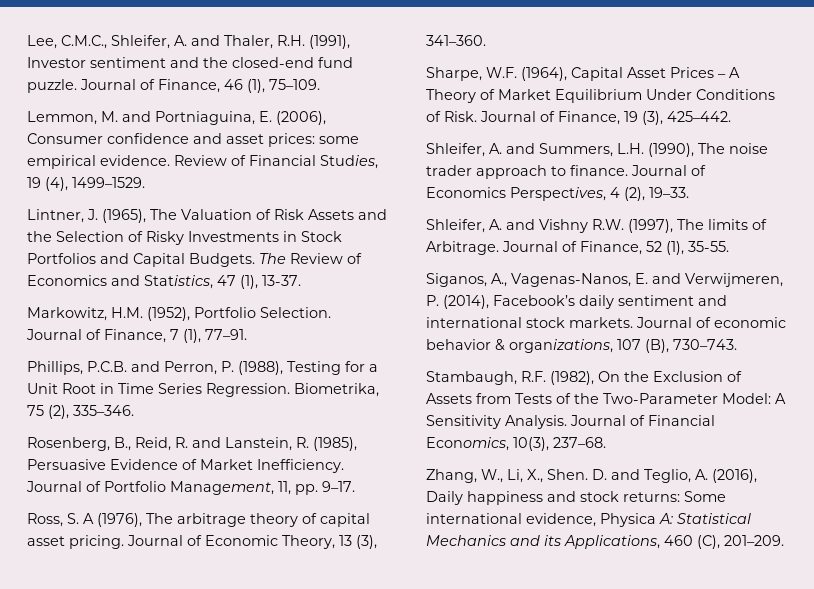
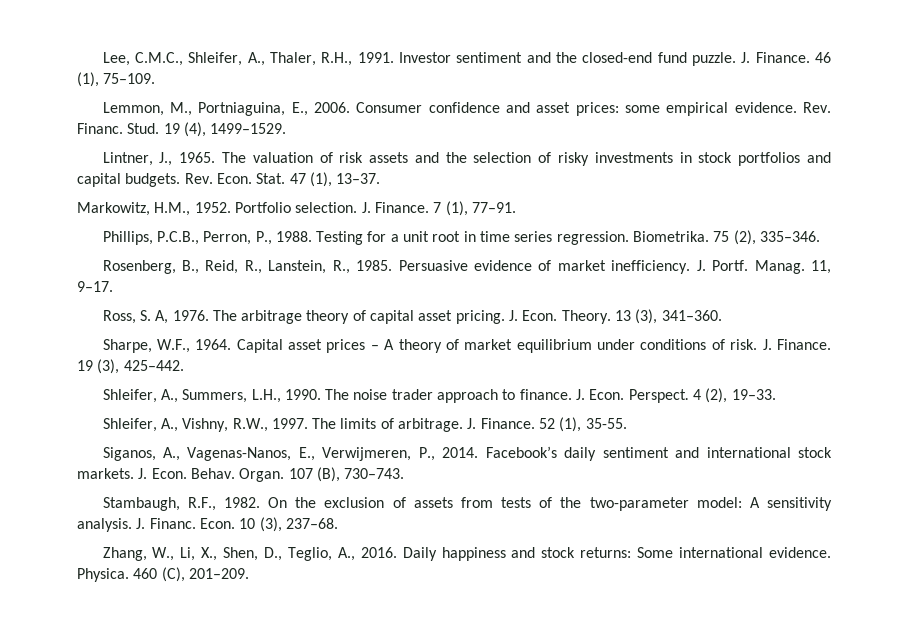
- Lee, C.M.C., Shleifer, A. and Thaler, R.H. (1991), Investor sentiment and the closed-end fund puzzle.
+ Lee, C.M.C., Shleifer, A., Thaler, R.H., 1991. Investor sentiment and the closed-end fund puzzle.
- Journal of Finance, 46 (1), 75–109.
+ J. Finance. 46 (1), 75–109.
- Lemmon, M. and Portniaguina, E. (2006), Consumer confidence and asset prices: some empirical evidence.
+ Lemmon, M., Portniaguina, E., 2006. Consumer confidence and asset prices: some empirical evidence.
- Review of Financial Studies, 19 (4), 1499–1529.
+ Rev. Financ. Stud. 19 (4), 1499–1529.
- Lintner, J. (1965), The Valuation of Risk Assets and the Selection of Risky Investments in Stock Portfolios and Capital Budgets. The Review of Economics and Statistics, 47 (1), 13-37.
- Markowitz, H.M. (1952), Portfolio Selection. Journal of Finance, 7 (1), 77–91.
- Phillips, P.C.B. and Perron, P. (1988), Testing for a Unit Root in Time Series Regression. Biometrika, 75 (2), 335–346.
+ Lintner, J., 1965. The valuation of risk assets and the selection of risky investments in stock portfolios and capital budgets. Rev. Econ. Stat. 47 (1), 13–37.
+ Markowitz, H.M., 1952. Portfolio selection. J. Finance. 7 (1), 77–91.
+ Phillips, P.C.B., Perron, P., 1988. Testing for a unit root in time series regression. Biometrika. 75 (2), 335–346.
- Rosenberg, B., Reid, R. and Lanstein, R. (1985), Persuasive Evidence of Market Inefficiency. Journal of Portfolio Management, 11, pp. 9–17.
+ Rosenberg, B., Reid, R., Lanstein, R., 1985. Persuasive evidence of market inefficiency. J. Portf. Manag. 11, 9–17.
- Ross, S. A (1976), The arbitrage theory of capital asset pricing.
+ Ross, S. A, 1976. The arbitrage theory of capital asset pricing.
- Journal of Economic Theory, 13 (3), 341–360.
+ J. Econ. Theory. 13 (3), 341–360.
- Sharpe, W.F. (1964), Capital Asset Prices – A Theory of Market Equilibrium Under Conditions of Risk. Journal of Finance, 19 (3), 425–442.
+ Sharpe, W.F., 1964. Capital asset prices – A theory of market equilibrium under conditions of risk. J. Finance. 19 (3), 425–442.
- Shleifer, A. and Summers, L.H. (1990), The noise trader approach to finance.
+ Shleifer, A., Summers, L.H., 1990. The noise trader approach to finance.
- Journal of Economics Perspectives, 4 (2), 19–33.
+ J. Econ. Perspect. 4 (2), 19–33.
- Shleifer, A. and Vishny R.W. (1997), The limits of Arbitrage. Journal of Finance, 52 (1), 35-55.
+ Shleifer, A., Vishny, R.W., 1997. The limits of arbitrage. J. Finance. 52 (1), 35-55.
- Siganos, A., Vagenas-Nanos, E. and Verwijmeren, P. (2014), Facebook’s daily sentiment and international stock markets.
+ Siganos, A., Vagenas-Nanos, E., Verwijmeren, P., 2014. Facebook’s daily sentiment and international stock markets.
- Journal of economic behavior & organizations, 107 (B), 730–743.
- Stambaugh, R.F. (1982), On the Exclusion of Assets from Tests of the Two-Parameter Model: A Sensitivity Analysis. Journal of Financial Economics, 10(3), 237–68.
+ J. Econ. Behav. Organ. 107 (B), 730–743.
+ Stambaugh, R.F., 1982. On the exclusion of assets from tests of the two-parameter model: A sensitivity analysis. J. Financ. Econ. 10 (3), 237–68.
- Zhang, W., Li, X., Shen. D. and Teglio, A. (2016), Daily happiness and stock returns: Some international evidence, Physica A: Statistical Mechanics and its Applications, 460 (C), 201–209.
+ Zhang, W., Li, X., Shen, D., Teglio, A., 2016. Daily happiness and stock returns: Some international evidence. Physica. 460 (C), 201–209.

